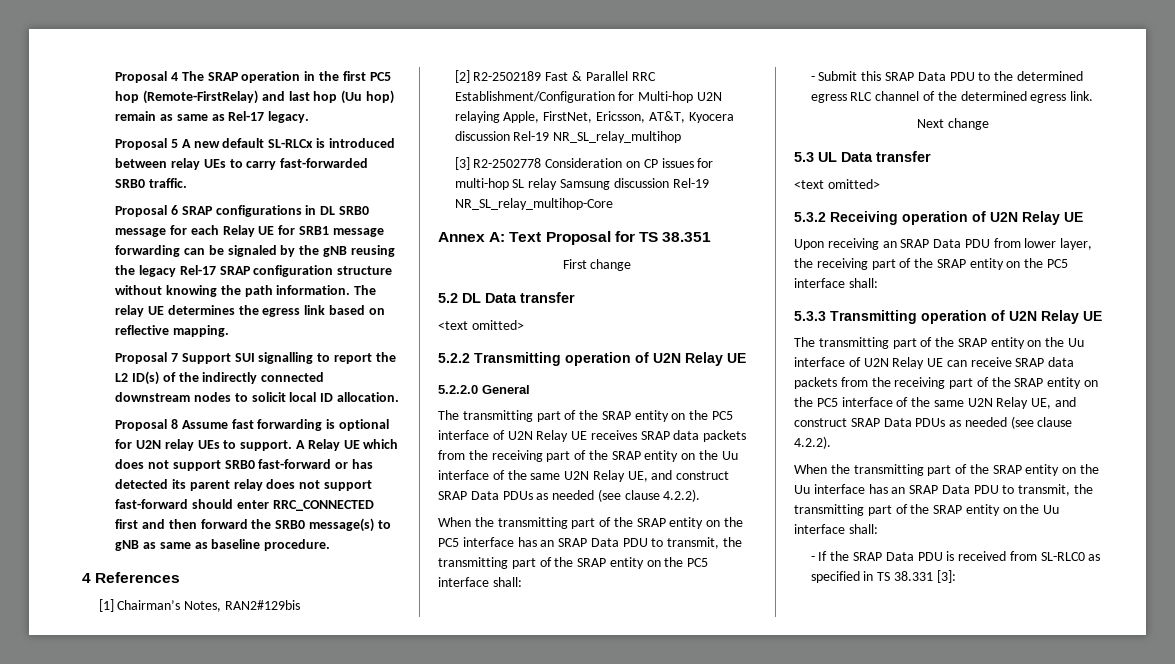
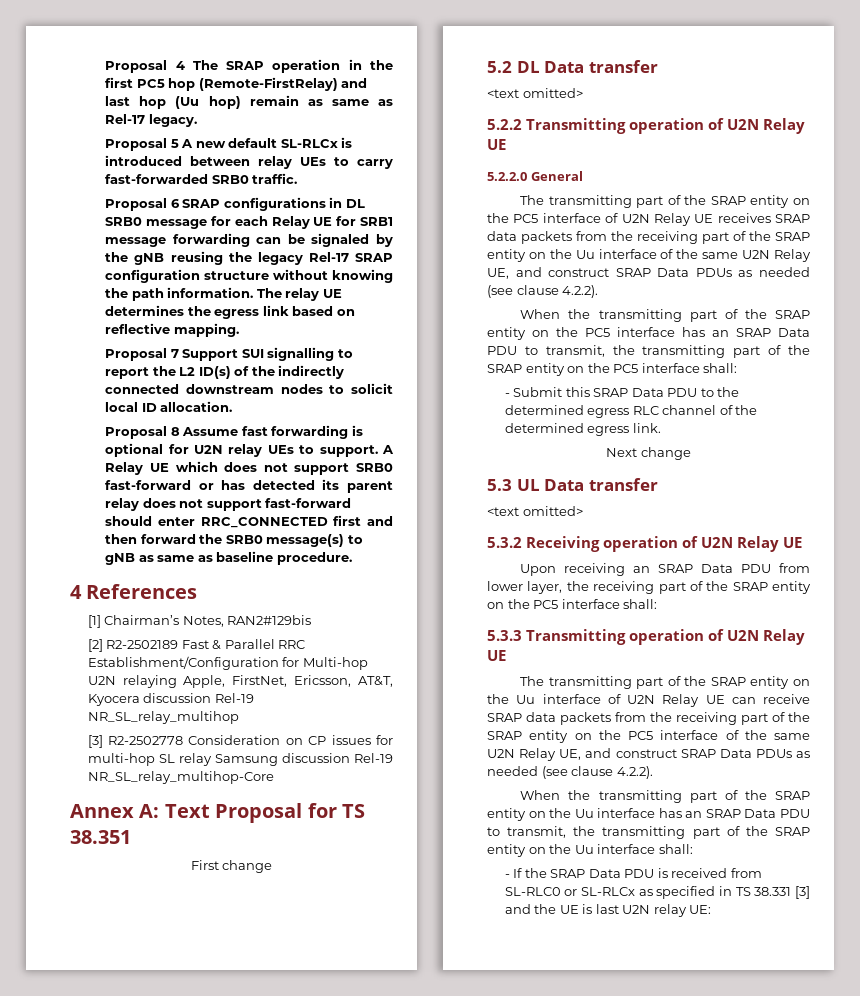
- - If the SRAP Data PDU is received from SL-RLC0 as specified in TS 38.331 [3]:
+ - If the SRAP Data PDU is received from SL-RLC0 or SL-RLCx as specified in TS 38.331 [3] and the UE is last U2N relay UE:

